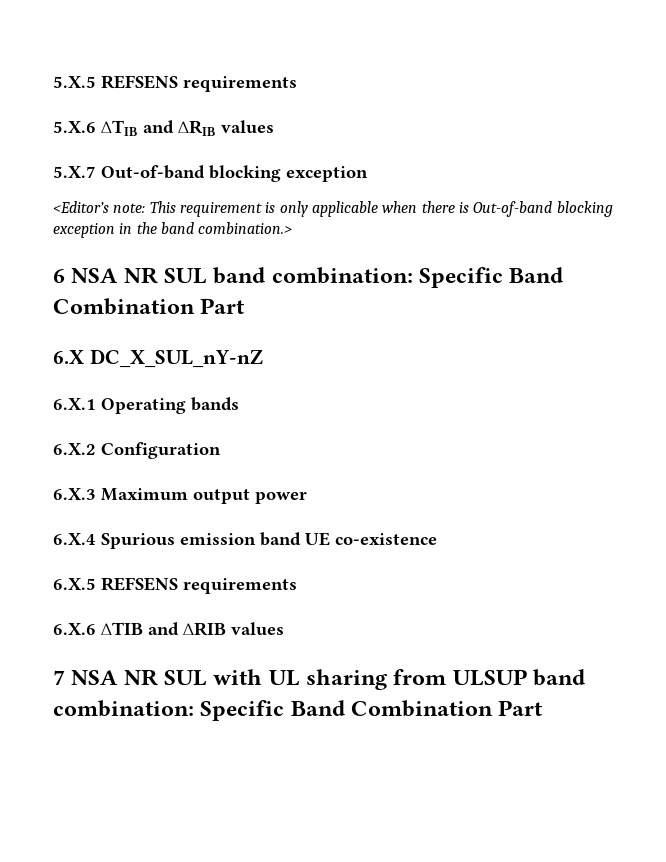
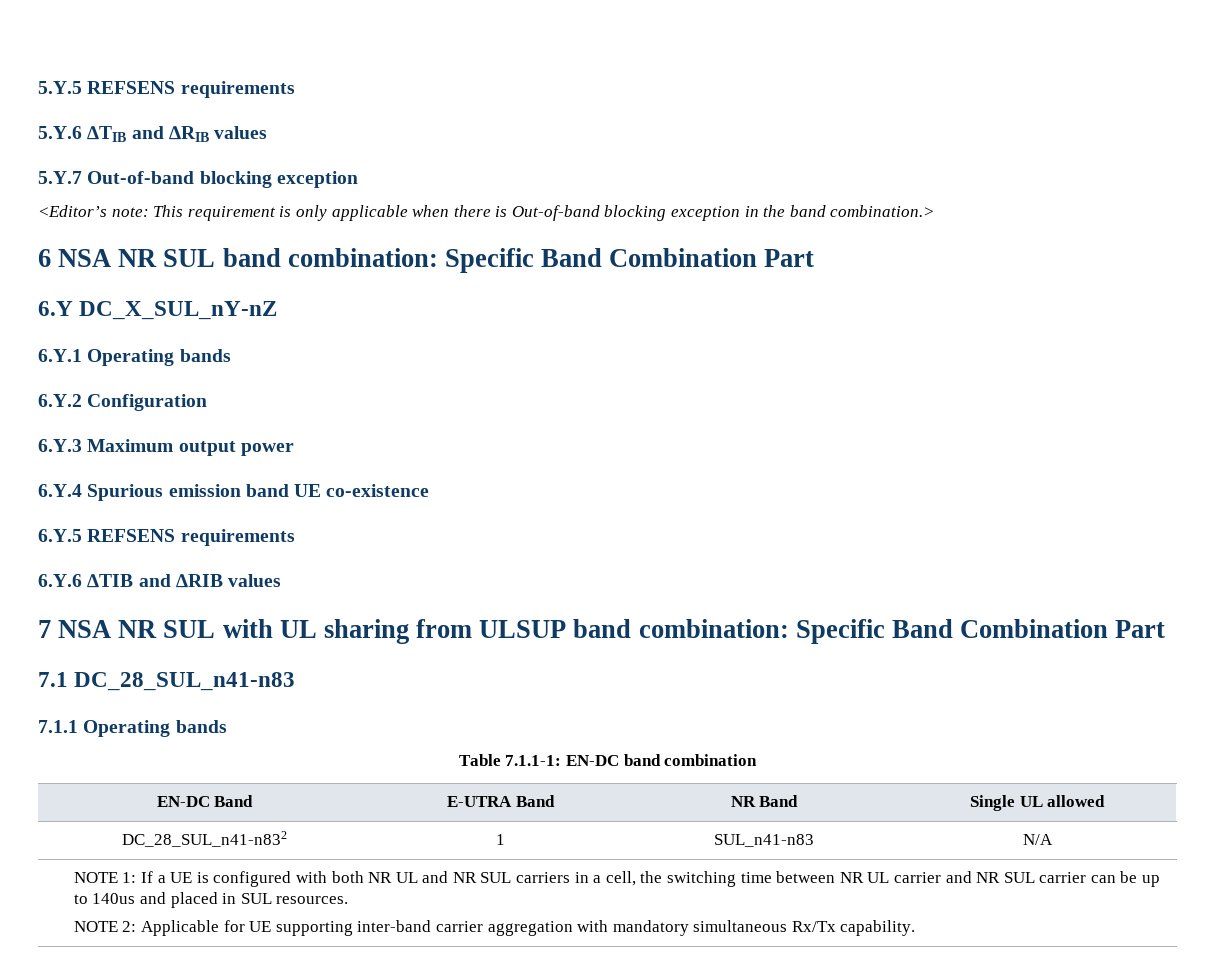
- 5.X.5 REFSENS requirements
- 5.X.6 ∆TIB and ∆RIB values
- 5.X.7 Out-of-band blocking exception
+ 5.Y.5 REFSENS requirements
+ 5.Y.6 ∆TIB and ∆RIB values
+ 5.Y.7 Out-of-band blocking exception
- 6.X DC_X_SUL_nY-nZ
+ 6.Y DC_X_SUL_nY-nZ
- 6.X.1 Operating bands
- 6.X.2 Configuration
+ 6.Y.1 Operating bands
+ 6.Y.2 Configuration
- 6.X.3 Maximum output power
+ 6.Y.3 Maximum output power
- 6.X.4 Spurious emission band UE co-existence
+ 6.Y.4 Spurious emission band UE co-existence
- 6.X.5 REFSENS requirements
- 6.X.6 ∆TIB and ∆RIB values
+ 6.Y.5 REFSENS requirements
+ 6.Y.6 ∆TIB and ∆RIB values
+ 7.1 DC_28_SUL_n41-n83
+ 7.1.1 Operating bands
+ Table 7.1.1-1: EN-DC band combination
+ EN-DC Band | E-UTRA Band | NR Band | Single UL allowed
+ DC_28_SUL_n41-n832 | 1 | SUL_n41-n83 | N/A
+ NOTE 1: If a UE is configured with both NR UL and NR SUL carriers in a cell, the switching time between NR UL carrier and NR SUL carrier can be up to 140us and placed in SUL resources.
+ NOTE 2: Applicable for UE supporting inter-band carrier aggregation with mandatory simultaneous Rx/Tx capability.

